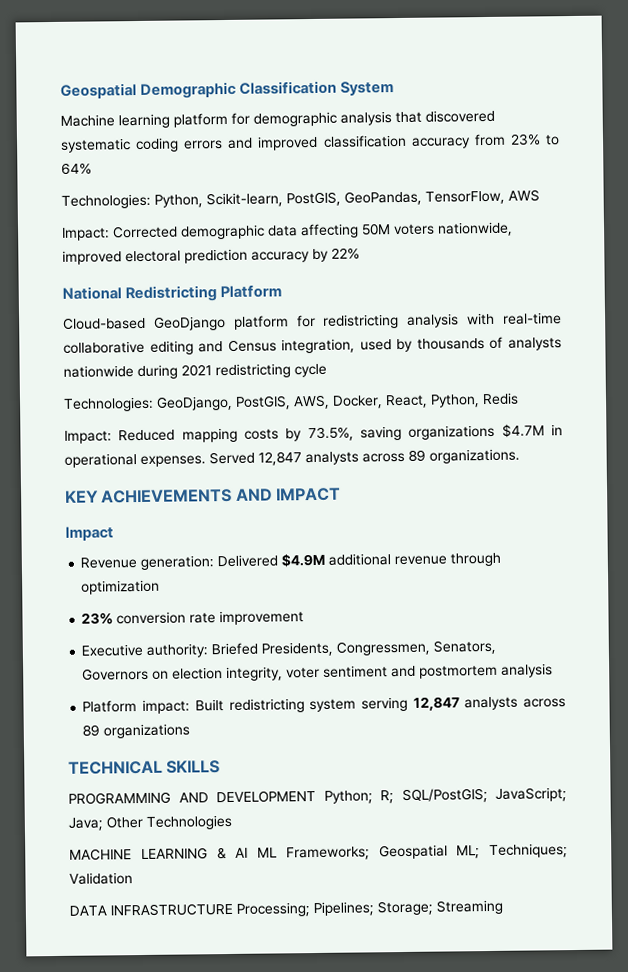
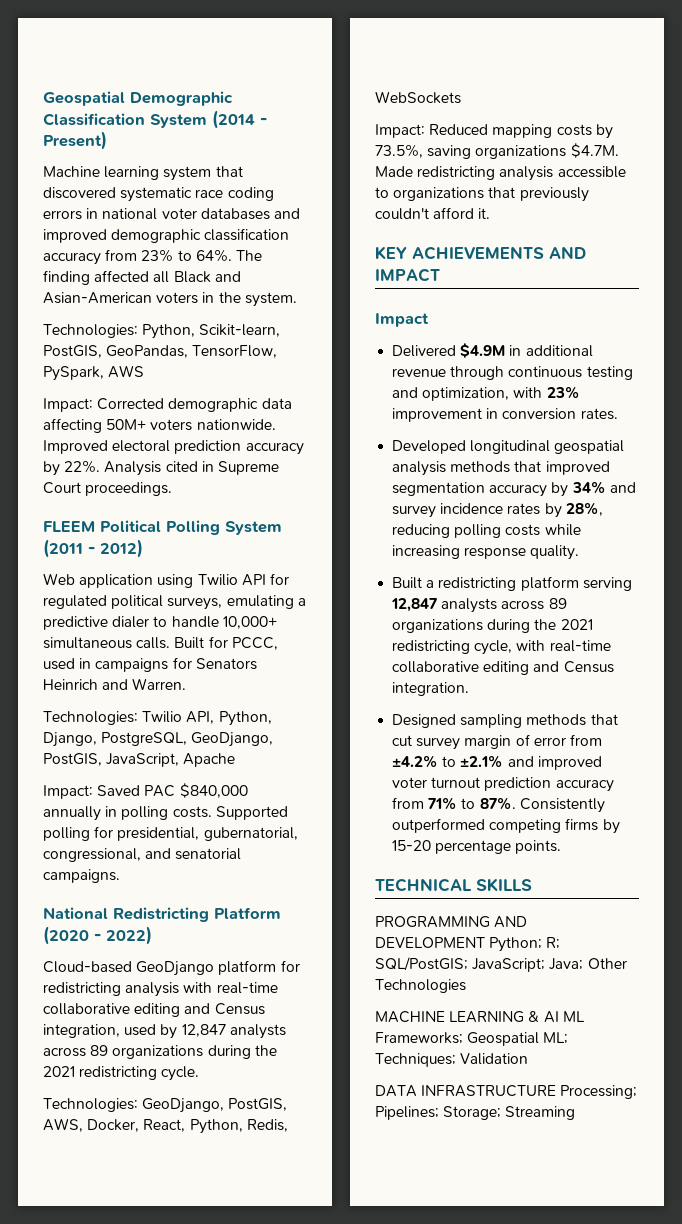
- Geospatial Demographic Classification System
+ Geospatial Demographic Classification System (2014 - Present)
- Machine learning platform for demographic analysis that discovered systematic coding errors and improved classification accuracy from 23% to 64%
+ Machine learning system that discovered systematic race coding errors in national voter databases and improved demographic classification accuracy from 23% to 64%. The finding affected all Black and Asian-American voters in the system.
- Technologies: Python, Scikit-learn, PostGIS, GeoPandas, TensorFlow, AWS
+ Technologies: Python, Scikit-learn, PostGIS, GeoPandas, TensorFlow, PySpark, AWS
- Impact: Corrected demographic data affecting 50M voters nationwide, improved electoral prediction accuracy by 22%
+ Impact: Corrected demographic data affecting 50M+ voters nationwide. Improved electoral prediction accuracy by 22%. Analysis cited in Supreme Court proceedings.
+ FLEEM Political Polling System (2011 - 2012)
+ Web application using Twilio API for regulated political surveys, emulating a predictive dialer to handle 10,000+ simultaneous calls. Built for PCCC, used in campaigns for Senators Heinrich and Warren.
+ Technologies: Twilio API, Python, Django, PostgreSQL, GeoDjango, PostGIS, JavaScript, Apache
+ Impact: Saved PAC $840,000 annually in polling costs. Supported polling for presidential, gubernatorial, congressional, and senatorial campaigns.
- National Redistricting Platform
+ National Redistricting Platform (2020 - 2022)
- Cloud-based GeoDjango platform for redistricting analysis with real-time collaborative editing and Census integration, used by thousands of analysts nationwide during 2021 redistricting cycle
+ Cloud-based GeoDjango platform for redistricting analysis with real-time collaborative editing and Census integration, used by 12,847 analysts across 89 organizations during the 2021 redistricting cycle.
- Technologies: GeoDjango, PostGIS, AWS, Docker, React, Python, Redis
+ Technologies: GeoDjango, PostGIS, AWS, Docker, React, Python, Redis, WebSockets
- Impact: Reduced mapping costs by 73.5%, saving organizations $4.7M in operational expenses. Served 12,847 analysts across 89 organizations.
+ Impact: Reduced mapping costs by 73.5%, saving organizations $4.7M. Made redistricting analysis accessible to organizations that previously couldn't afford it.
- Revenue generation: Delivered $4.9M additional revenue through optimization
- 23% conversion rate improvement
- Executive authority: Briefed Presidents, Congressmen, Senators, Governors on election integrity, voter sentiment and postmortem analysis
- Platform impact: Built redistricting system serving 12,847 analysts across 89 organizations
+ Delivered $4.9M in additional revenue through continuous testing and optimization, with 23% improvement in conversion rates.
+ Developed longitudinal geospatial analysis methods that improved segmentation accuracy by 34% and survey incidence rates by 28%, reducing polling costs while increasing response quality.
+ Built a redistricting platform serving 12,847 analysts across 89 organizations during the 2021 redistricting cycle, with real-time collaborative editing and Census integration.
+ Designed sampling methods that cut survey margin of error from ±4.2% to ±2.1% and improved voter turnout prediction accuracy from 71% to 87%. Consistently outperformed competing firms by 15-20 percentage points.

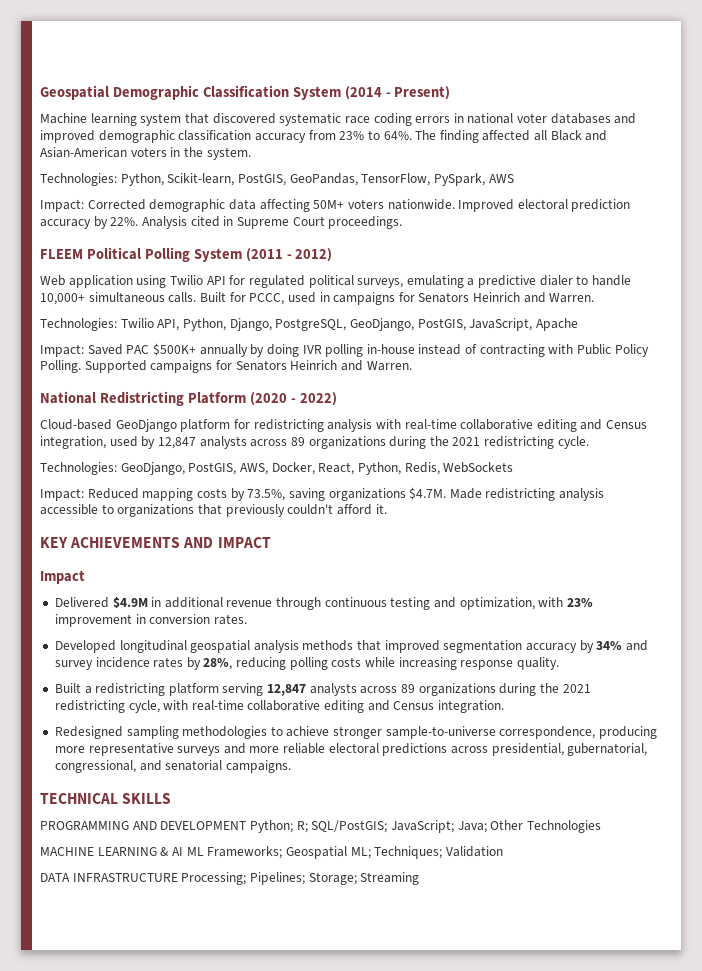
- Impact: Saved PAC $840,000 annually in polling costs. Supported polling for presidential, gubernatorial, congressional, and senatorial campaigns.
+ Impact: Saved PAC $500K+ annually by doing IVR polling in-house instead of contracting with Public Policy Polling. Supported campaigns for Senators Heinrich and Warren.
- Designed sampling methods that cut survey margin of error from ±4.2% to ±2.1% and improved voter turnout prediction accuracy from 71% to 87%. Consistently outperformed competing firms by 15-20 percentage points.
+ Redesigned sampling methodologies to achieve stronger sample-to-universe correspondence, producing more representative surveys and more reliable electoral predictions across presidential, gubernatorial, congressional, and senatorial campaigns.

